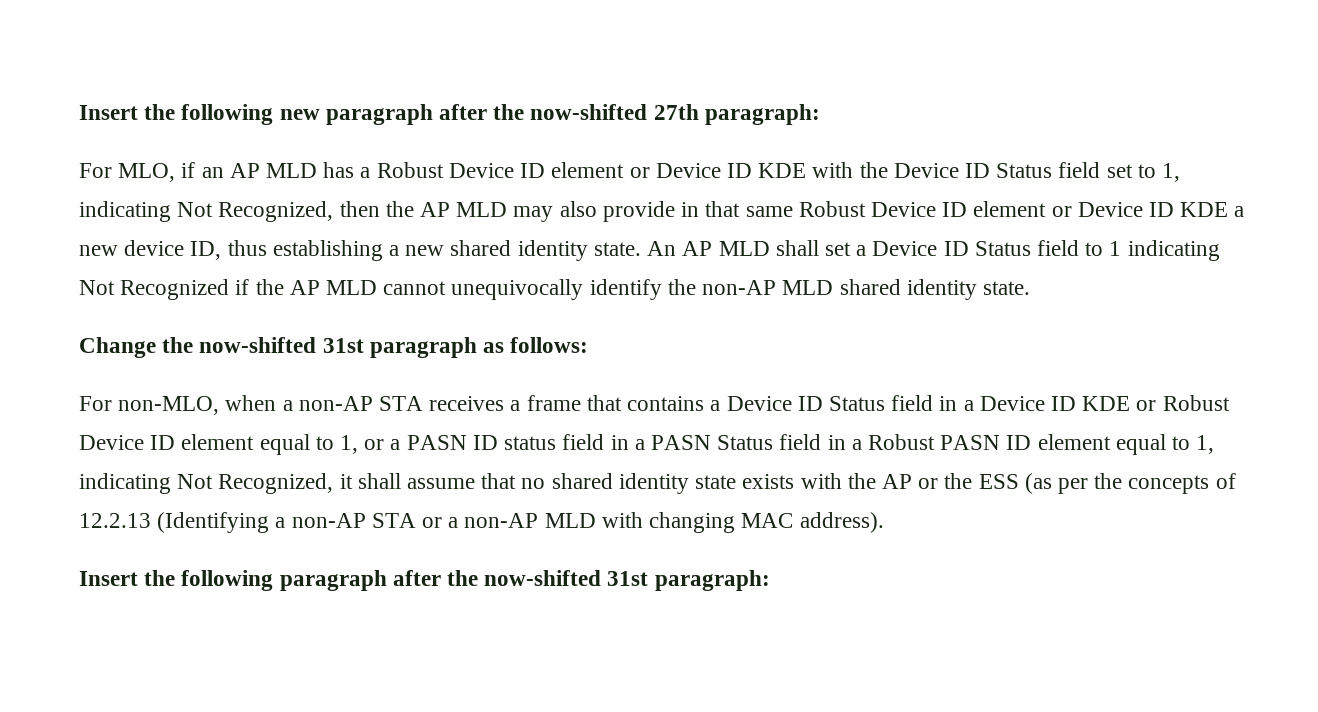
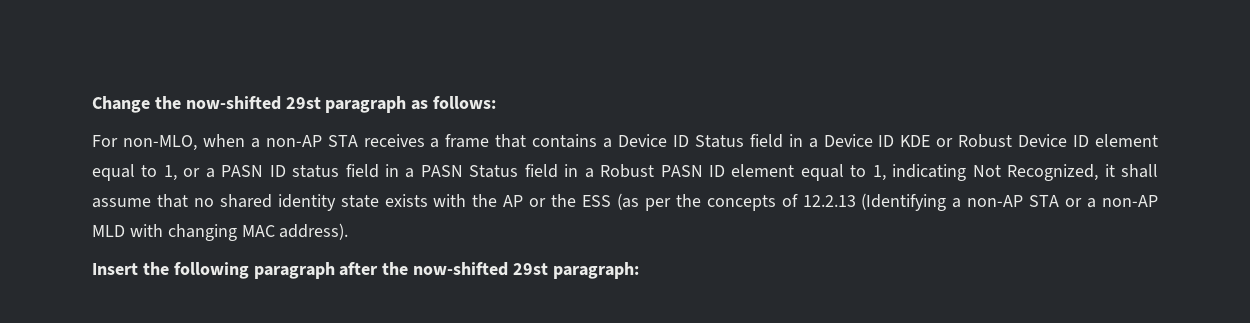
- Insert the following new paragraph after the now-shifted 27th paragraph:
- For MLO, if an AP MLD has a Robust Device ID element or Device ID KDE with the Device ID Status field set to 1, indicating Not Recognized, then the AP MLD may also provide in that same Robust Device ID element or Device ID KDE a new device ID, thus establishing a new shared identity state. An AP MLD shall set a Device ID Status field to 1 indicating Not Recognized if the AP MLD cannot unequivocally identify the non-AP MLD shared identity state.
- Change the now-shifted 31st paragraph as follows:
+ Change the now-shifted 29st paragraph as follows:
- Insert the following paragraph after the now-shifted 31st paragraph:
+ Insert the following paragraph after the now-shifted 29st paragraph:

